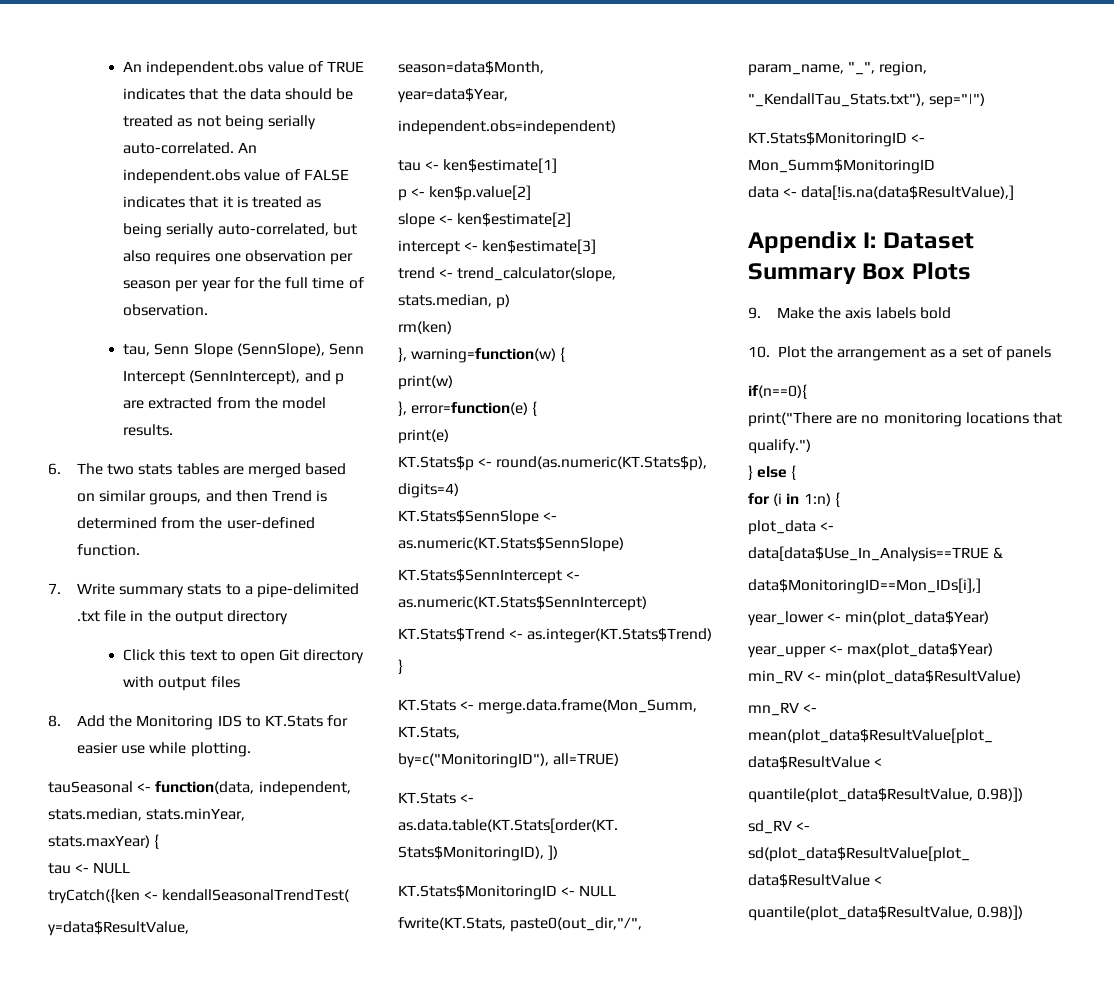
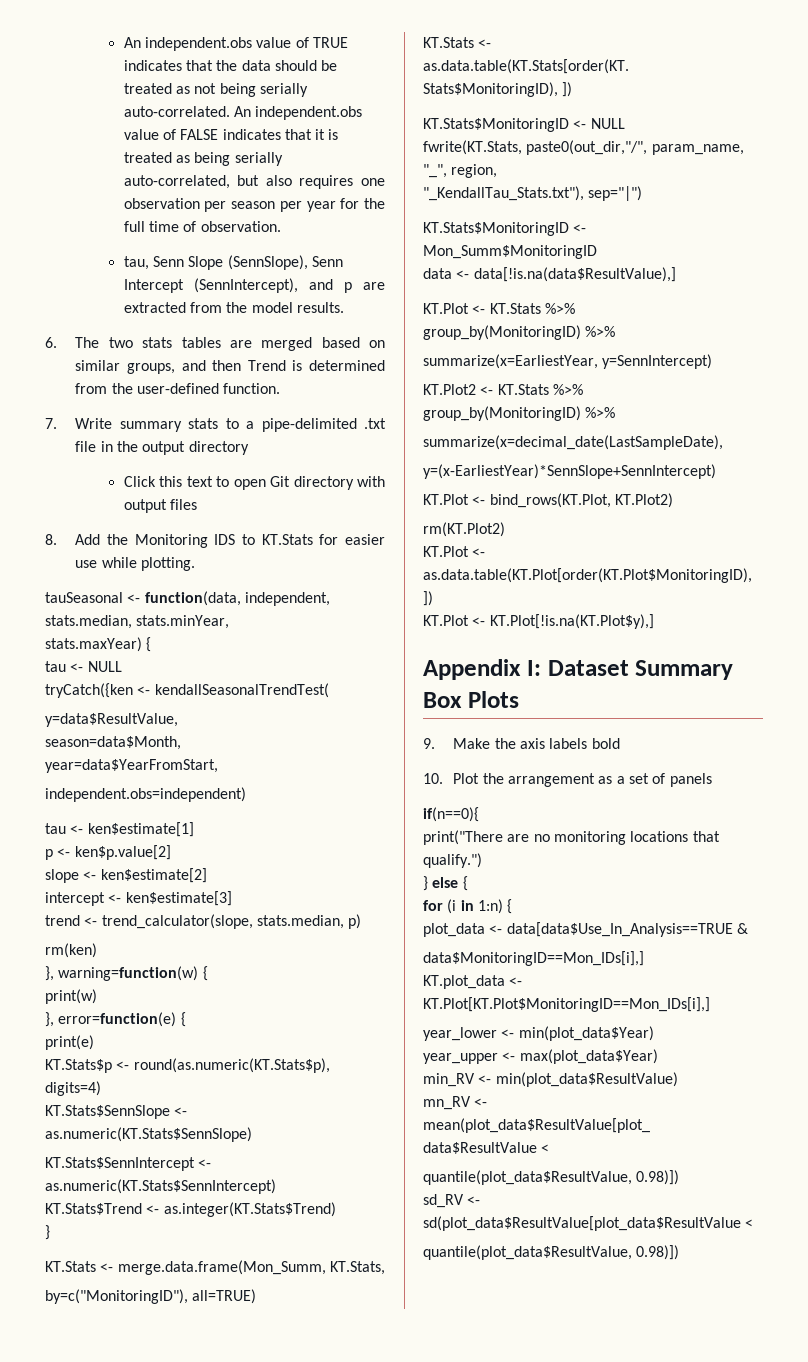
- year=data$Year,
+ year=data$YearFromStart,
+ KT.Plot <- KT.Stats %>%
+ group_by(MonitoringID) %>%
+ summarize(x=EarliestYear, y=SennIntercept)
+ KT.Plot2 <- KT.Stats %>%
+ group_by(MonitoringID) %>%
+ summarize(x=decimal_date(LastSampleDate),
+ y=(x-EarliestYear)*SennSlope+SennIntercept)
+ KT.Plot <- bind_rows(KT.Plot, KT.Plot2)
+ rm(KT.Plot2)
+ KT.Plot <- as.data.table(KT.Plot[order(KT.Plot$MonitoringID), ])
+ KT.Plot <- KT.Plot[!is.na(KT.Plot$y),]
+ KT.plot_data <- KT.Plot[KT.Plot$MonitoringID==Mon_IDs[i],]

